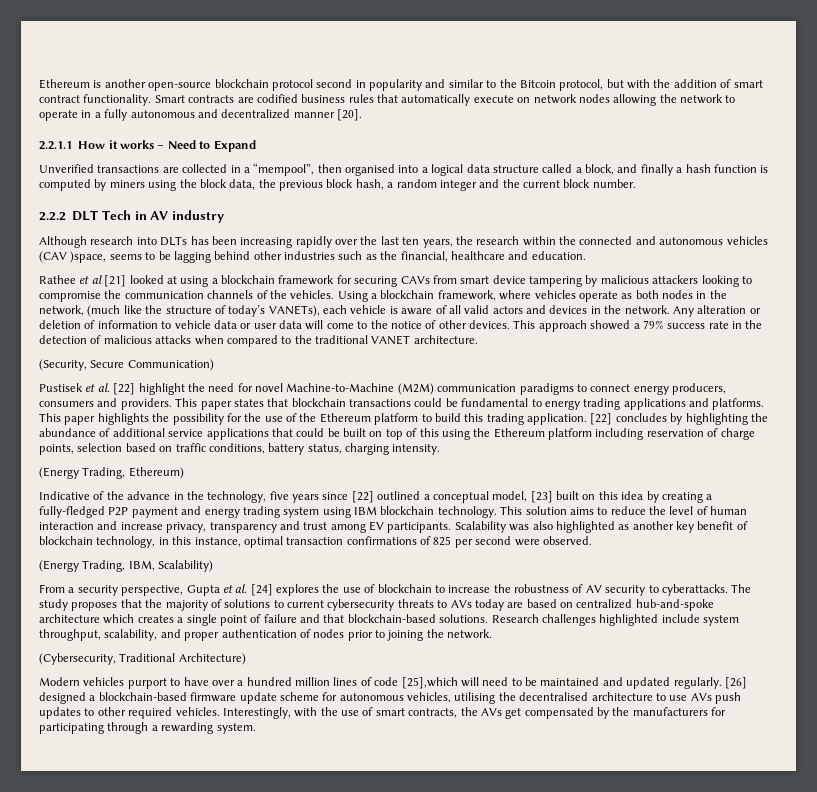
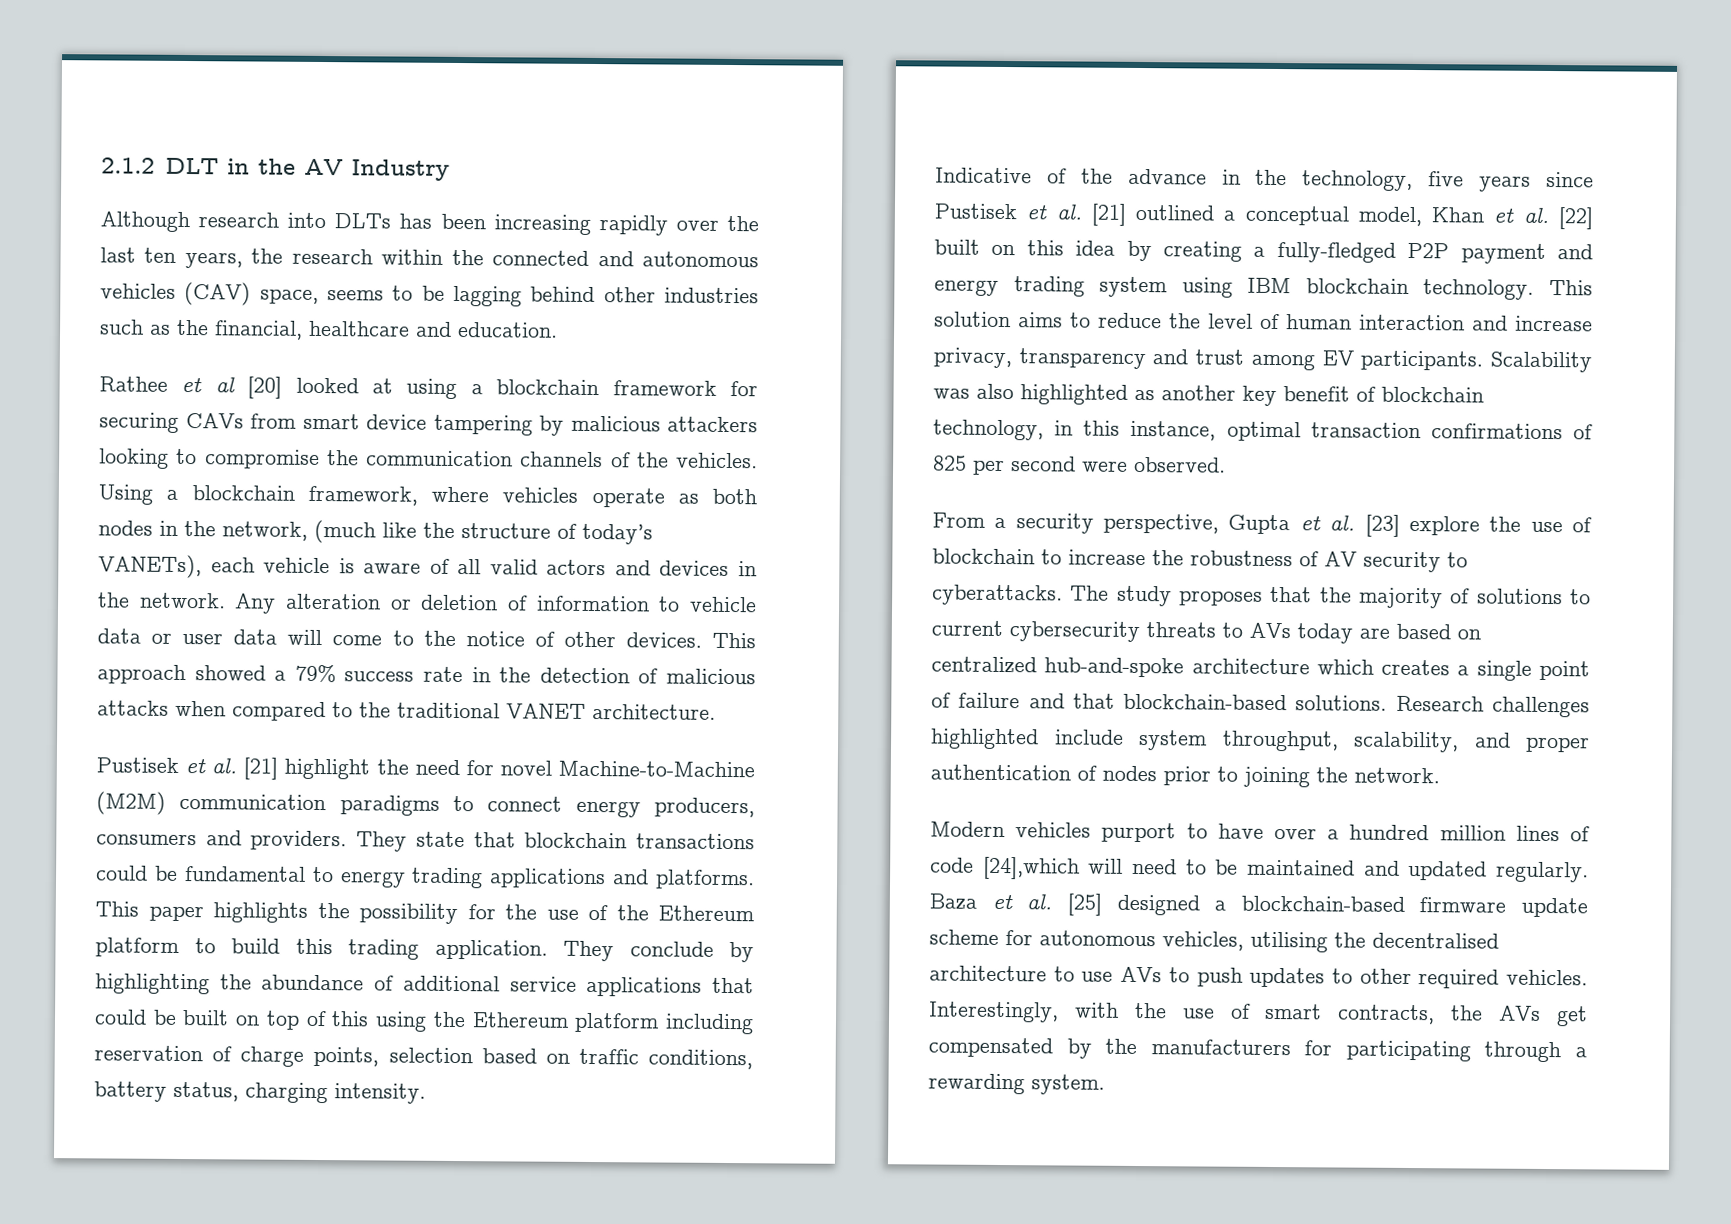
- Ethereum is another open-source blockchain protocol second in popularity and similar to the Bitcoin protocol, but with the addition of smart contract functionality. Smart contracts are codified business rules that automatically execute on network nodes allowing the network to operate in a fully autonomous and decentralized manner [20].
- 2.2.1.1 How it works – Need to Expand
- Unverified transactions are collected in a “mempool”, then organised into a logical data structure called a block, and finally a hash function is computed by miners using the block data, the previous block hash, a random integer and the current block number.
- 2.2.2 DLT Tech in AV industry
+ 2.1.2 DLT in the AV Industry
- Although research into DLTs has been increasing rapidly over the last ten years, the research within the connected and autonomous vehicles (CAV )space, seems to be lagging behind other industries such as the financial, healthcare and education.
+ Although research into DLTs has been increasing rapidly over the last ten years, the research within the connected and autonomous vehicles (CAV) space, seems to be lagging behind other industries such as the financial, healthcare and education.
- Rathee et al [21] looked at using a blockchain framework for securing CAVs from smart device tampering by malicious attackers looking to compromise the communication channels of the vehicles.
+ Rathee et al [20] looked at using a blockchain framework for securing CAVs from smart device tampering by malicious attackers looking to compromise the communication channels of the vehicles.
- (Security, Secure Communication)
- Pustisek et al. [22] highlight the need for novel Machine-to-Machine (M2M) communication paradigms to connect energy producers, consumers and providers.
+ Pustisek et al. [21] highlight the need for novel Machine-to-Machine (M2M) communication paradigms to connect energy producers, consumers and providers.
- This paper states that blockchain transactions could be fundamental to energy trading applications and platforms.
+ They state that blockchain transactions could be fundamental to energy trading applications and platforms.
- [22] concludes by highlighting the abundance of additional service applications that could be built on top of this using the Ethereum platform including reservation of charge points, selection based on traffic conditions, battery status, charging intensity.
+ They conclude by highlighting the abundance of additional service applications that could be built on top of this using the Ethereum platform including reservation of charge points, selection based on traffic conditions, battery status, charging intensity.
- (Energy Trading, Ethereum)
- Indicative of the advance in the technology, five years since [22] outlined a conceptual model, [23] built on this idea by creating a fully-fledged P2P payment and energy trading system using IBM blockchain technology.
+ Indicative of the advance in the technology, five years since Pustisek et al. [21] outlined a conceptual model, Khan et al. [22] built on this idea by creating a fully-fledged P2P payment and energy trading system using IBM blockchain technology.
- (Energy Trading, IBM, Scalability)
- From a security perspective, Gupta et al. [24] explores the use of blockchain to increase the robustness of AV security to cyberattacks.
+ From a security perspective, Gupta et al. [23] explore the use of blockchain to increase the robustness of AV security to cyberattacks.
- (Cybersecurity, Traditional Architecture)
- Modern vehicles purport to have over a hundred million lines of code [25],which will need to be maintained and updated regularly.
+ Modern vehicles purport to have over a hundred million lines of code [24],which will need to be maintained and updated regularly.
- [26] designed a blockchain-based firmware update scheme for autonomous vehicles, utilising the decentralised architecture to use AVs push updates to other required vehicles.
+ Baza et al. [25] designed a blockchain-based firmware update scheme for autonomous vehicles, utilising the decentralised architecture to use AVs to push updates to other required vehicles.

